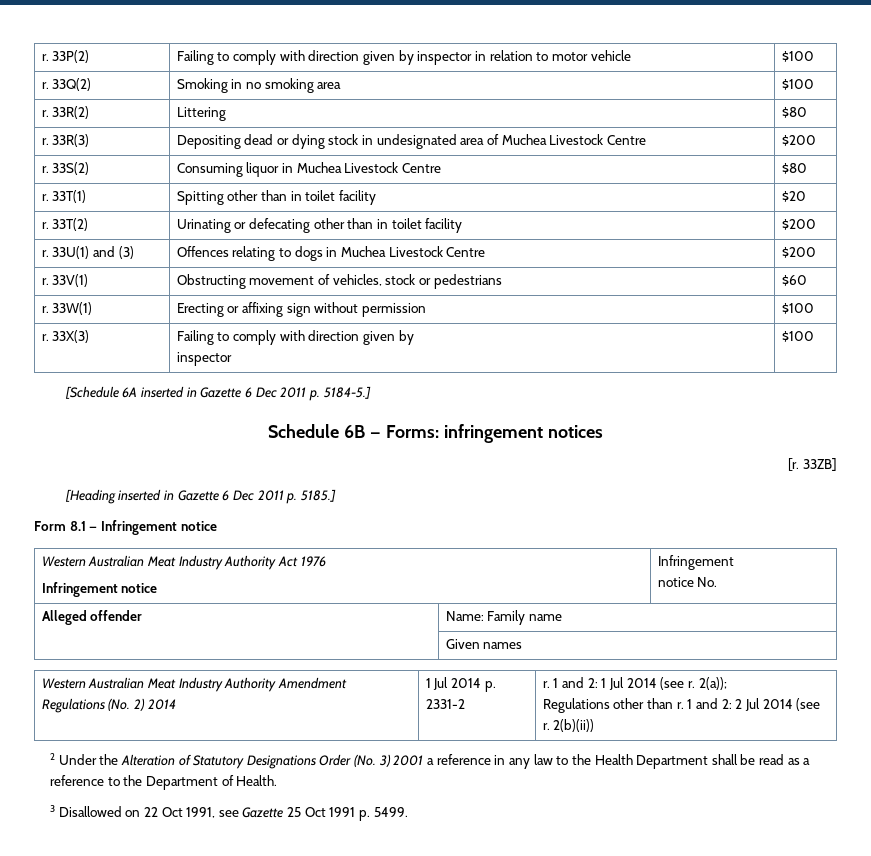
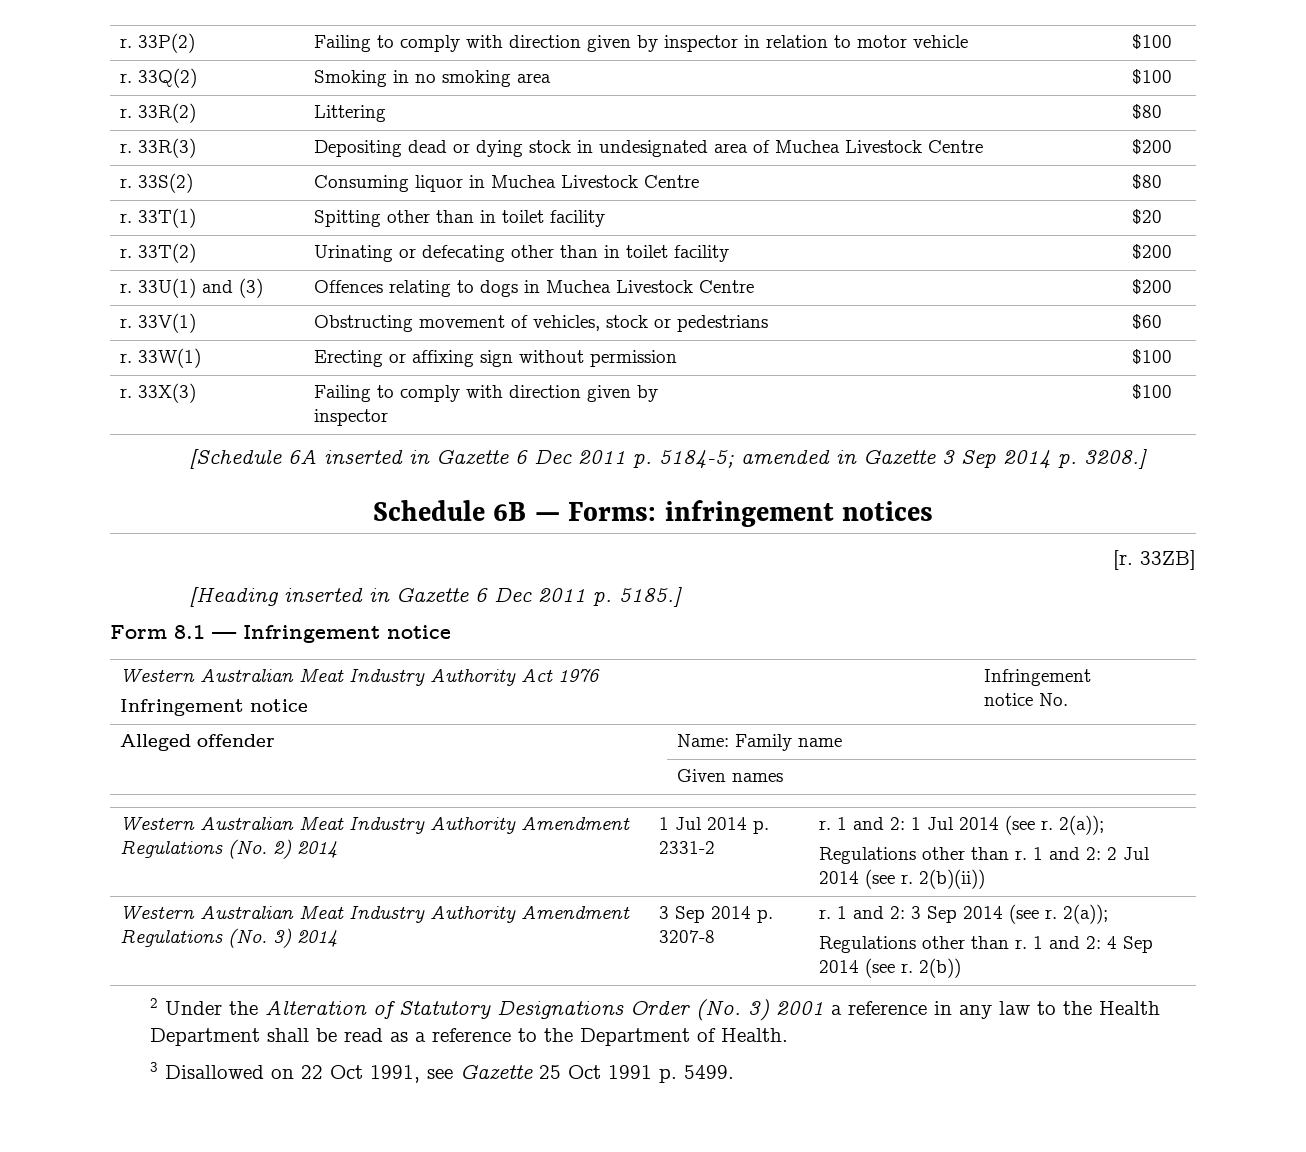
- [Schedule 6A inserted in Gazette 6 Dec 2011 p. 5184-5.]
+ [Schedule 6A inserted in Gazette 6 Dec 2011 p. 5184-5; amended in Gazette 3 Sep 2014 p. 3208.]
+ Western Australian Meat Industry Authority Amendment Regulations (No. 3) 2014 | 3 Sep 2014 p. 3207-8 | r. 1 and 2: 3 Sep 2014 (see r. 2(a));
+ Regulations other than r. 1 and 2: 4 Sep 2014 (see r. 2(b))

